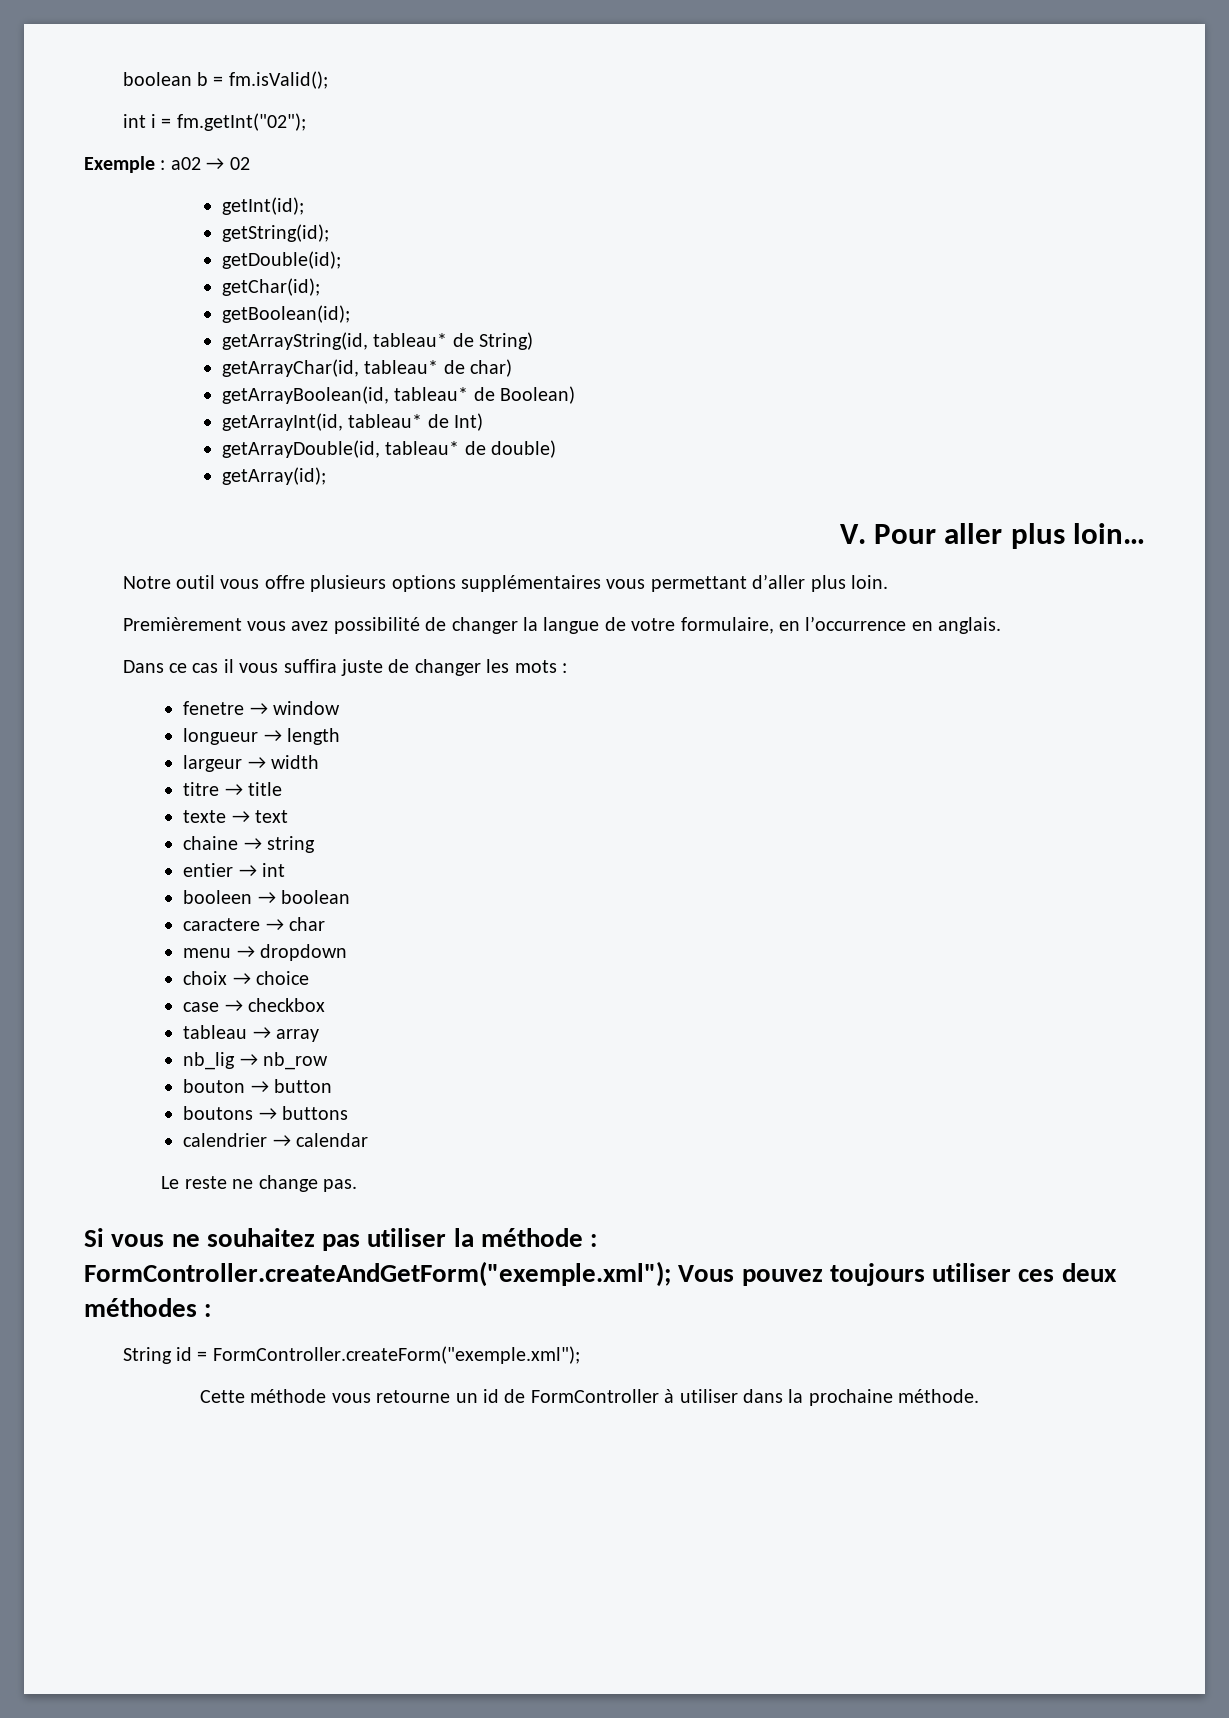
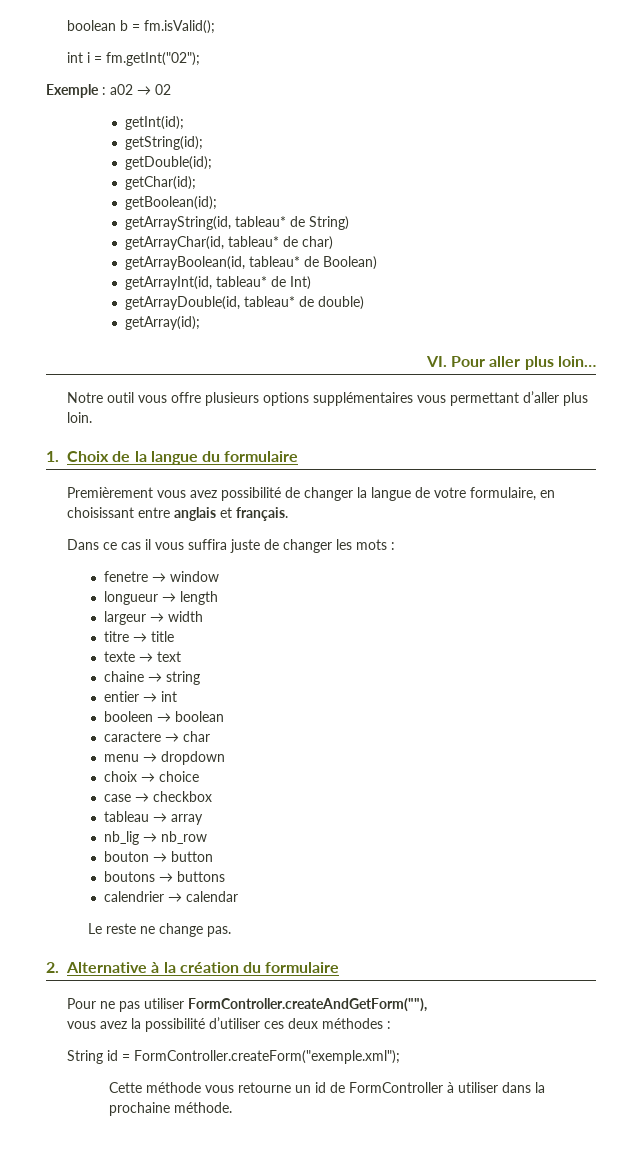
- V. Pour aller plus loin…
+ VI. Pour aller plus loin…
+ 1. Choix de la langue du formulaire
- Premièrement vous avez possibilité de changer la langue de votre formulaire, en l’occurrence en anglais.
+ Premièrement vous avez possibilité de changer la langue de votre formulaire, en choisissant entre anglais et français.
- Si vous ne souhaitez pas utiliser la méthode : FormController.createAndGetForm("exemple.xml"); Vous pouvez toujours utiliser ces deux méthodes :
+ 2. Alternative à la création du formulaire
+ Pour ne pas utiliser FormController.createAndGetForm(""),
+ vous avez la possibilité d’utiliser ces deux méthodes :

